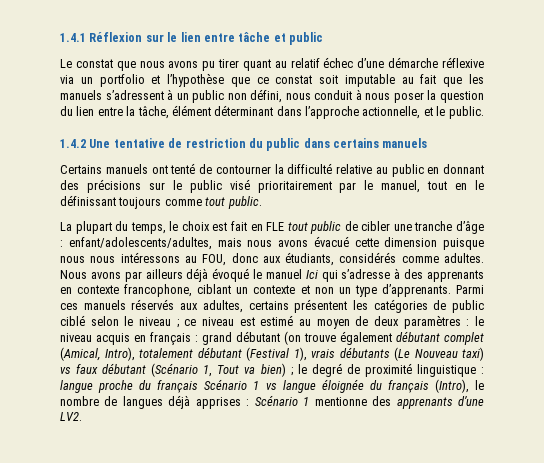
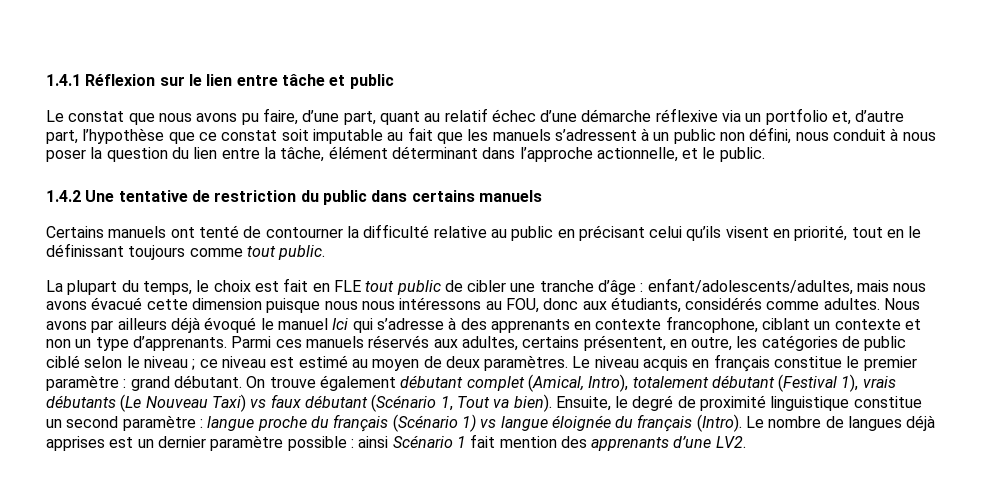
- Le constat que nous avons pu tirer quant au relatif échec d’une démarche réflexive via un portfolio et l’hypothèse que ce constat soit imputable au fait que les manuels s’adressent à un public non défini, nous conduit à nous poser la question du lien entre la tâche, élément déterminant dans l’approche actionnelle, et le public.
+ Le constat que nous avons pu faire, d’une part, quant au relatif échec d’une démarche réflexive via un portfolio et, d’autre part, l’hypothèse que ce constat soit imputable au fait que les manuels s’adressent à un public non défini, nous conduit à nous poser la question du lien entre la tâche, élément déterminant dans l’approche actionnelle, et le public.
- Certains manuels ont tenté de contourner la difficulté relative au public en donnant des précisions sur le public visé prioritairement par le manuel, tout en le définissant toujours comme tout public.
+ Certains manuels ont tenté de contourner la difficulté relative au public en précisant celui qu’ils visent en priorité, tout en le définissant toujours comme tout public.
- Parmi ces manuels réservés aux adultes, certains présentent les catégories de public ciblé selon le niveau ;
+ Parmi ces manuels réservés aux adultes, certains présentent, en outre, les catégories de public ciblé selon le niveau ;
- ce niveau est estimé au moyen de deux paramètres : le niveau acquis en français : grand débutant (on trouve également débutant complet (Amical, Intro), totalement débutant (Festival 1), vrais débutants (Le Nouveau taxi) vs faux débutant (Scénario 1, Tout va bien) ; le degré de proximité linguistique :
+ ce niveau est estimé au moyen de deux paramètres. Le niveau acquis en français constitue le premier paramètre : grand débutant. On trouve également débutant complet (Amical, Intro), totalement débutant (Festival 1), vrais débutants (Le Nouveau Taxi) vs faux débutant (Scénario 1, Tout va bien). Ensuite, le degré de proximité linguistique constitue un second paramètre :
- langue proche du français Scénario 1 vs langue éloignée du français (Intro), le nombre de langues déjà apprises : Scénario 1 mentionne des apprenants d’une LV2.
+ langue proche du français (Scénario 1) vs langue éloignée du français (Intro). Le nombre de langues déjà apprises est un dernier paramètre possible : ainsi Scénario 1 fait mention des apprenants d’une LV2.

